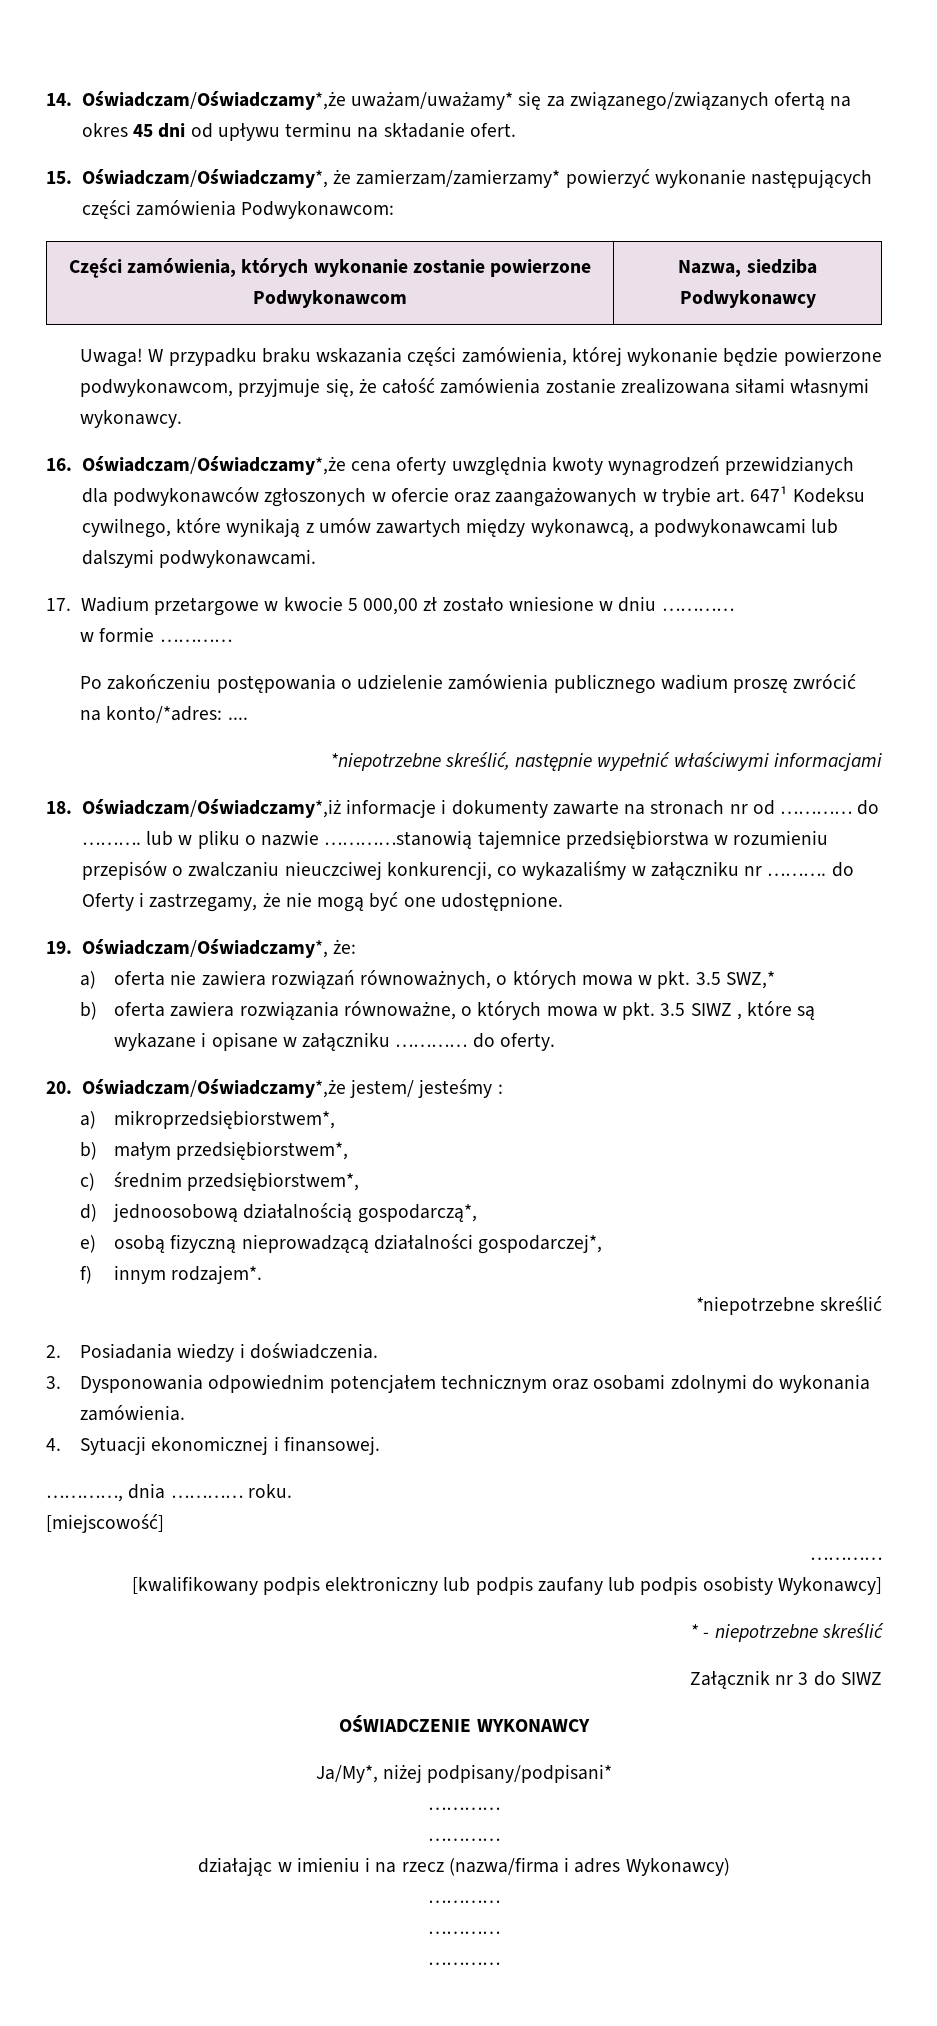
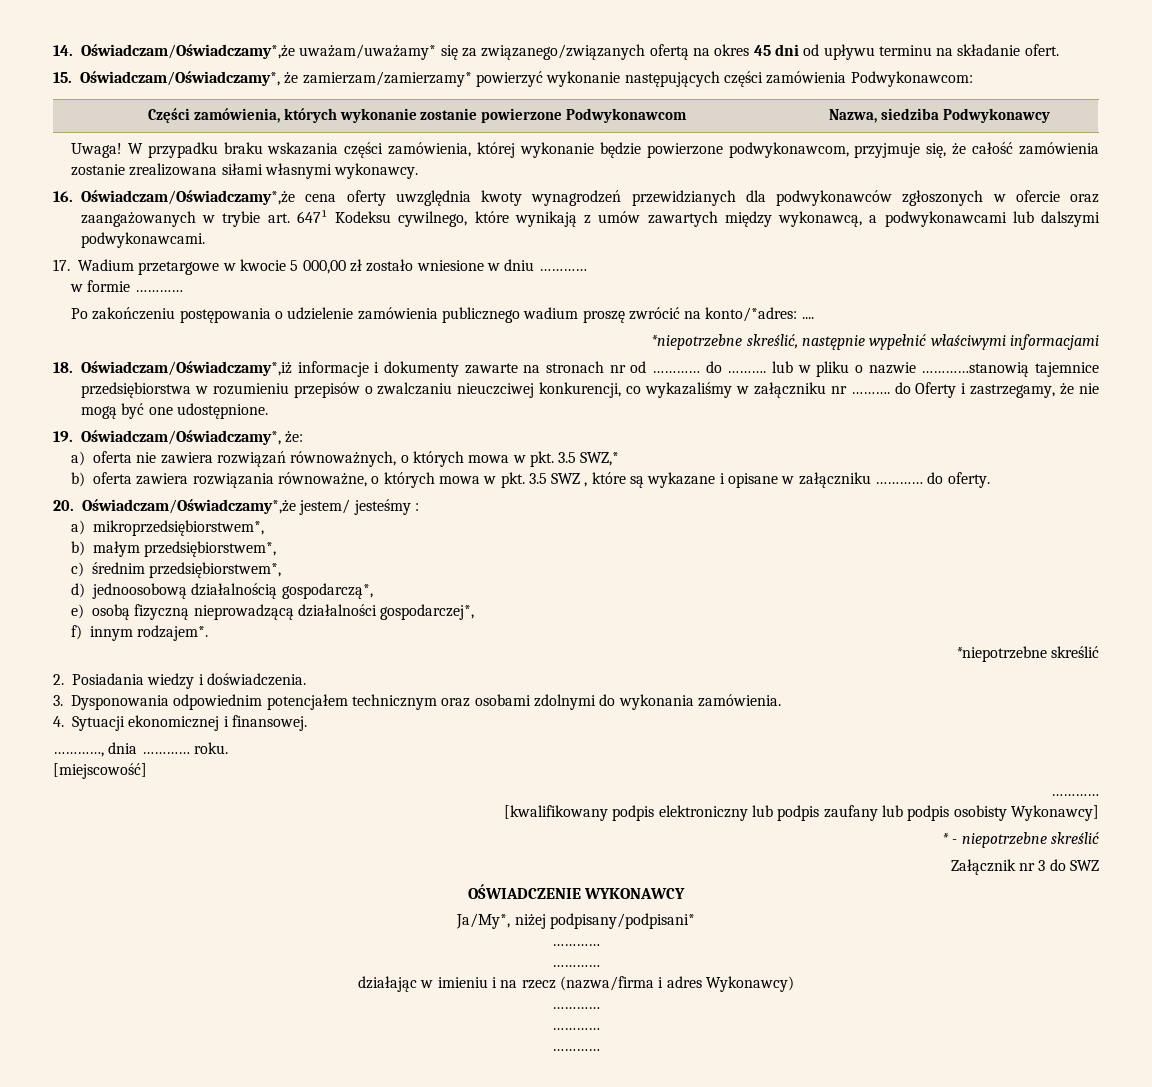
- b) oferta zawiera rozwiązania równoważne, o których mowa w pkt. 3.5 SIWZ , które są wykazane i opisane w załączniku ………… do oferty.
+ b) oferta zawiera rozwiązania równoważne, o których mowa w pkt. 3.5 SWZ , które są wykazane i opisane w załączniku ………… do oferty.
- Załącznik nr 3 do SIWZ
+ Załącznik nr 3 do SWZ

